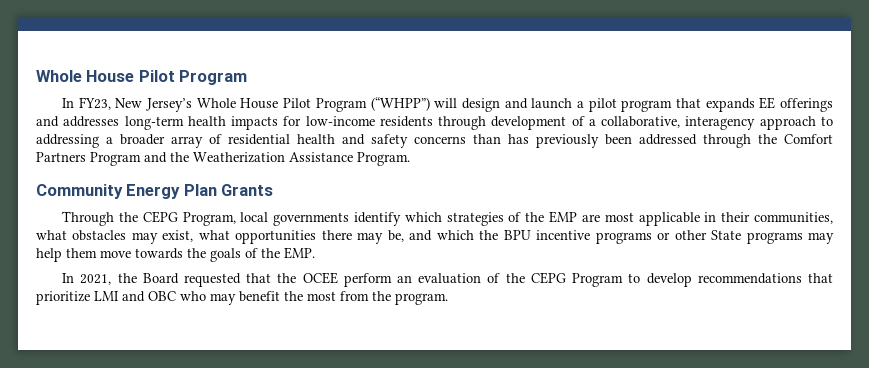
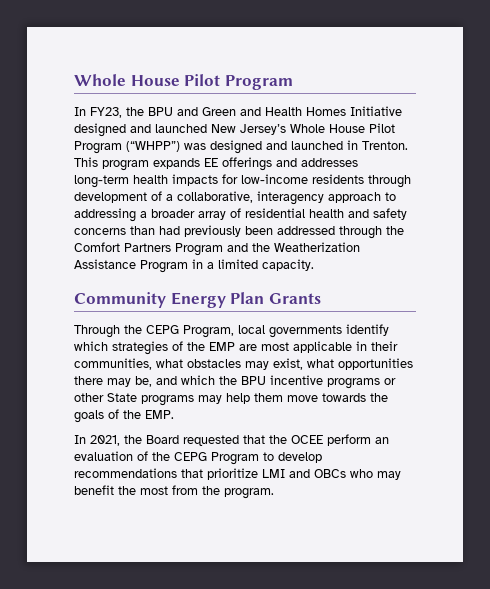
- In FY23, New Jersey’s Whole House Pilot Program (“WHPP”) will design and launch a pilot program that expands EE offerings and addresses long-term health impacts for low-income residents through development of a collaborative, interagency approach to addressing a broader array of residential health and safety concerns than has previously been addressed through the Comfort Partners Program and the Weatherization Assistance Program.
+ In FY23, the BPU and Green and Health Homes Initiative designed and launched New Jersey’s Whole House Pilot Program (“WHPP”) was designed and launched in Trenton. This program expands EE offerings and addresses long-term health impacts for low-income residents through development of a collaborative, interagency approach to addressing a broader array of residential health and safety concerns than had previously been addressed through the Comfort Partners Program and the Weatherization Assistance Program in a limited capacity.
- In 2021, the Board requested that the OCEE perform an evaluation of the CEPG Program to develop recommendations that prioritize LMI and OBC who may benefit the most from the program.
+ In 2021, the Board requested that the OCEE perform an evaluation of the CEPG Program to develop recommendations that prioritize LMI and OBCs who may benefit the most from the program.

